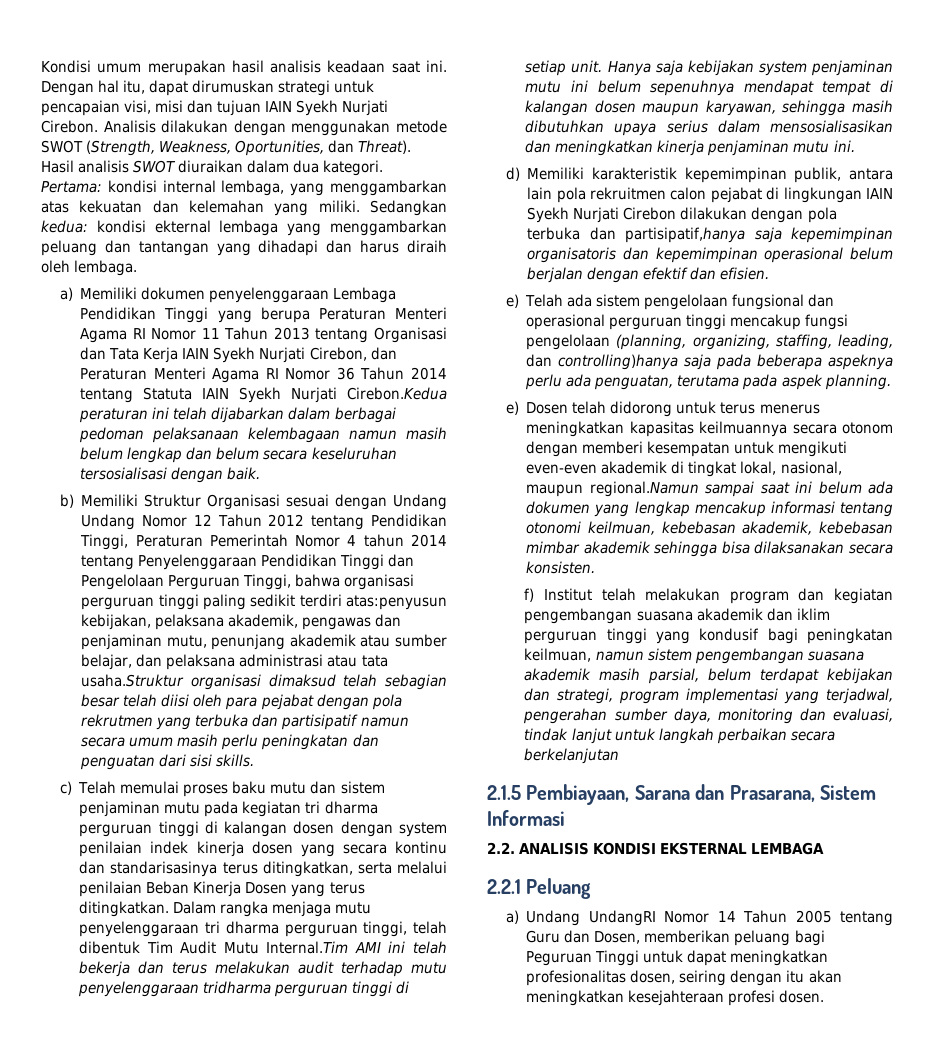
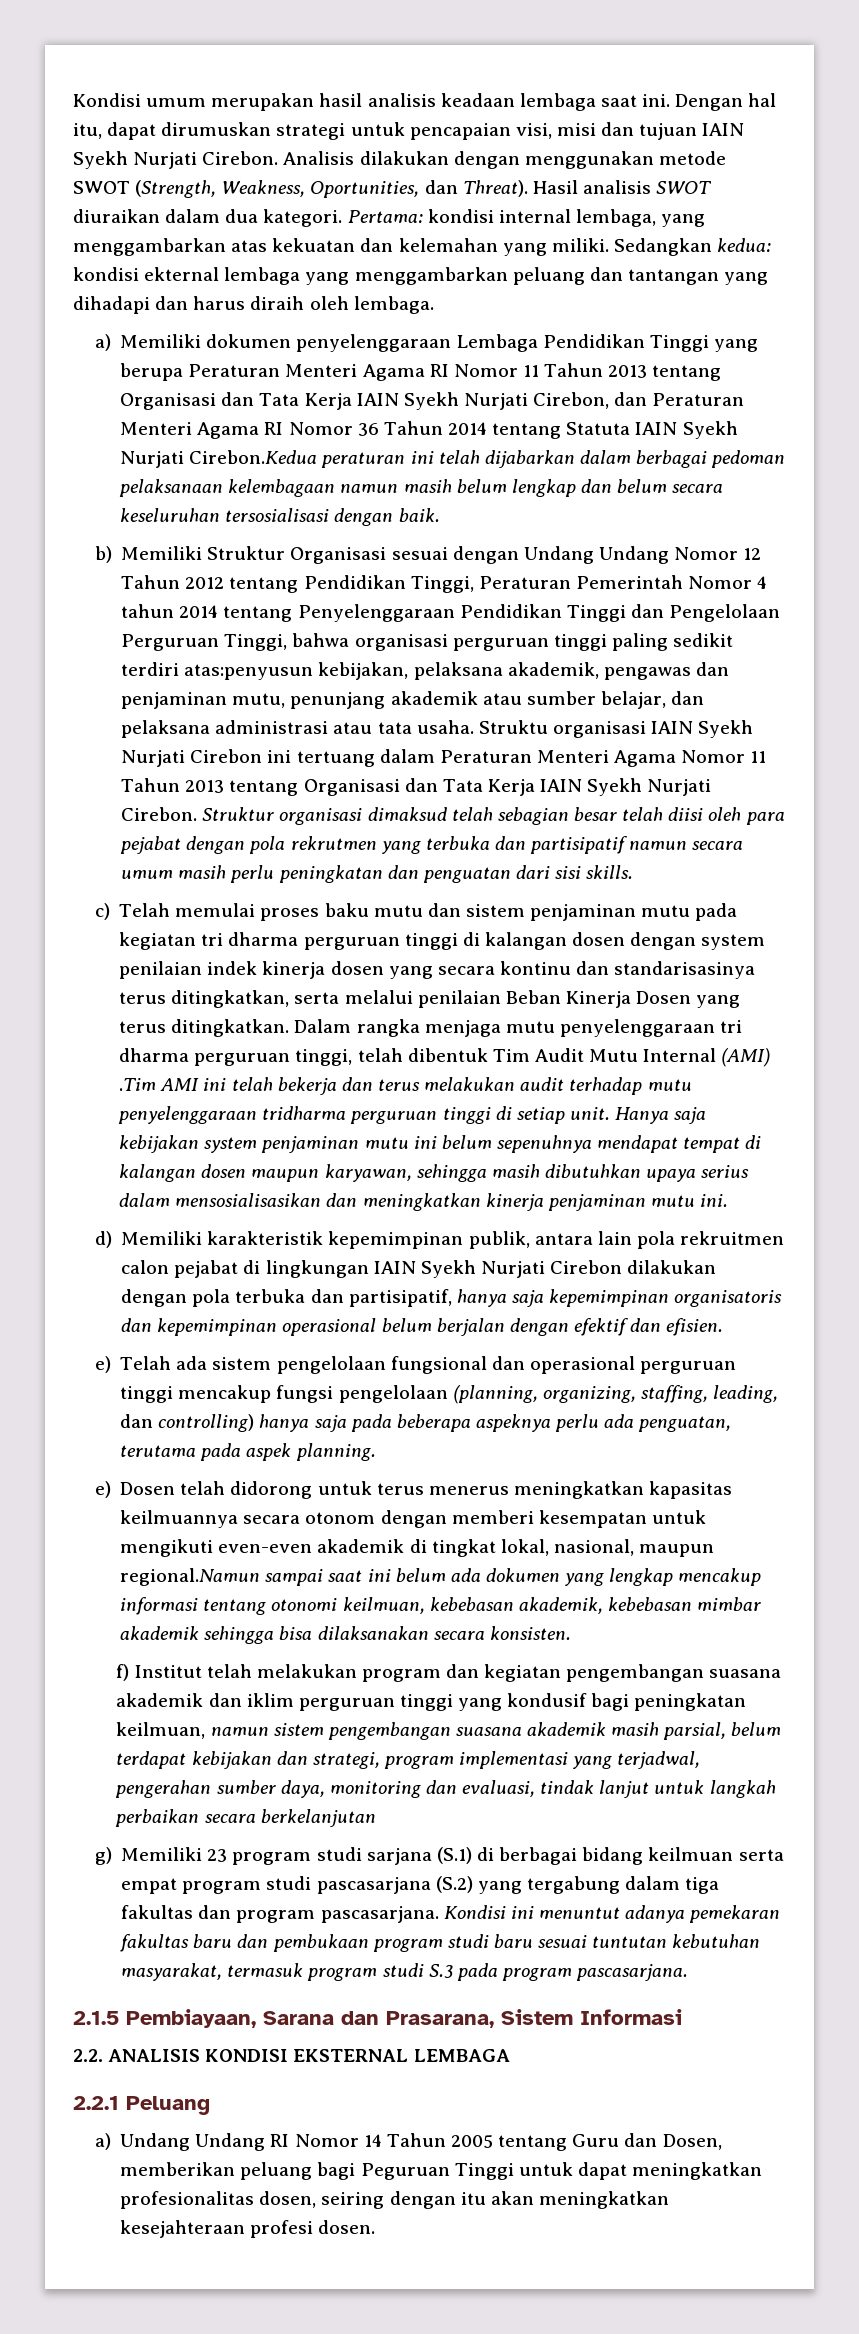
- Kondisi umum merupakan hasil analisis keadaan saat ini.
+ Kondisi umum merupakan hasil analisis keadaan lembaga saat ini.
- b) Memiliki Struktur Organisasi sesuai dengan Undang Undang Nomor 12 Tahun 2012 tentang Pendidikan Tinggi, Peraturan Pemerintah Nomor 4 tahun 2014 tentang Penyelenggaraan Pendidikan Tinggi dan Pengelolaan Perguruan Tinggi, bahwa organisasi perguruan tinggi paling sedikit terdiri atas:penyusun kebijakan, pelaksana akademik, pengawas dan penjaminan mutu, penunjang akademik atau sumber belajar, dan pelaksana administrasi atau tata usaha.Struktur organisasi dimaksud telah sebagian besar telah diisi oleh para pejabat dengan pola rekrutmen yang terbuka dan partisipatif namun secara umum masih perlu peningkatan dan penguatan dari sisi skills.
+ b) Memiliki Struktur Organisasi sesuai dengan Undang Undang Nomor 12 Tahun 2012 tentang Pendidikan Tinggi, Peraturan Pemerintah Nomor 4 tahun 2014 tentang Penyelenggaraan Pendidikan Tinggi dan Pengelolaan Perguruan Tinggi, bahwa organisasi perguruan tinggi paling sedikit terdiri atas:penyusun kebijakan, pelaksana akademik, pengawas dan penjaminan mutu, penunjang akademik atau sumber belajar, dan pelaksana administrasi atau tata usaha. Struktu organisasi IAIN Syekh Nurjati Cirebon ini tertuang dalam Peraturan Menteri Agama Nomor 11 Tahun 2013 tentang Organisasi dan Tata Kerja IAIN Syekh Nurjati Cirebon. Struktur organisasi dimaksud telah sebagian besar telah diisi oleh para pejabat dengan pola rekrutmen yang terbuka dan partisipatif namun secara umum masih perlu peningkatan dan penguatan dari sisi skills.
- Dalam rangka menjaga mutu penyelenggaraan tri dharma perguruan tinggi, telah dibentuk Tim Audit Mutu Internal.Tim AMI ini telah bekerja dan terus melakukan audit terhadap mutu penyelenggaraan tridharma perguruan tinggi di setiap unit.
+ Dalam rangka menjaga mutu penyelenggaraan tri dharma perguruan tinggi, telah dibentuk Tim Audit Mutu Internal (AMI) .Tim AMI ini telah bekerja dan terus melakukan audit terhadap mutu penyelenggaraan tridharma perguruan tinggi di setiap unit.
- d) Memiliki karakteristik kepemimpinan publik, antara lain pola rekruitmen calon pejabat di lingkungan IAIN Syekh Nurjati Cirebon dilakukan dengan pola terbuka dan partisipatif,hanya saja kepemimpinan organisatoris dan kepemimpinan operasional belum berjalan dengan efektif dan efisien.
+ d) Memiliki karakteristik kepemimpinan publik, antara lain pola rekruitmen calon pejabat di lingkungan IAIN Syekh Nurjati Cirebon dilakukan dengan pola terbuka dan partisipatif, hanya saja kepemimpinan organisatoris dan kepemimpinan operasional belum berjalan dengan efektif dan efisien.
- e) Telah ada sistem pengelolaan fungsional dan operasional perguruan tinggi mencakup fungsi pengelolaan (planning, organizing, staffing, leading, dan controlling)hanya saja pada beberapa aspeknya perlu ada penguatan, terutama pada aspek planning.
+ e) Telah ada sistem pengelolaan fungsional dan operasional perguruan tinggi mencakup fungsi pengelolaan (planning, organizing, staffing, leading, dan controlling) hanya saja pada beberapa aspeknya perlu ada penguatan, terutama pada aspek planning.
+ g) Memiliki 23 program studi sarjana (S.1) di berbagai bidang keilmuan serta empat program studi pascasarjana (S.2) yang tergabung dalam tiga fakultas dan program pascasarjana. Kondisi ini menuntut adanya pemekaran fakultas baru dan pembukaan program studi baru sesuai tuntutan kebutuhan masyarakat, termasuk program studi S.3 pada program pascasarjana.
- a) Undang UndangRI Nomor 14 Tahun 2005 tentang Guru dan Dosen, memberikan peluang bagi Peguruan Tinggi untuk dapat meningkatkan profesionalitas dosen, seiring dengan itu akan meningkatkan kesejahteraan profesi dosen.
+ a) Undang Undang RI Nomor 14 Tahun 2005 tentang Guru dan Dosen, memberikan peluang bagi Peguruan Tinggi untuk dapat meningkatkan profesionalitas dosen, seiring dengan itu akan meningkatkan kesejahteraan profesi dosen.

